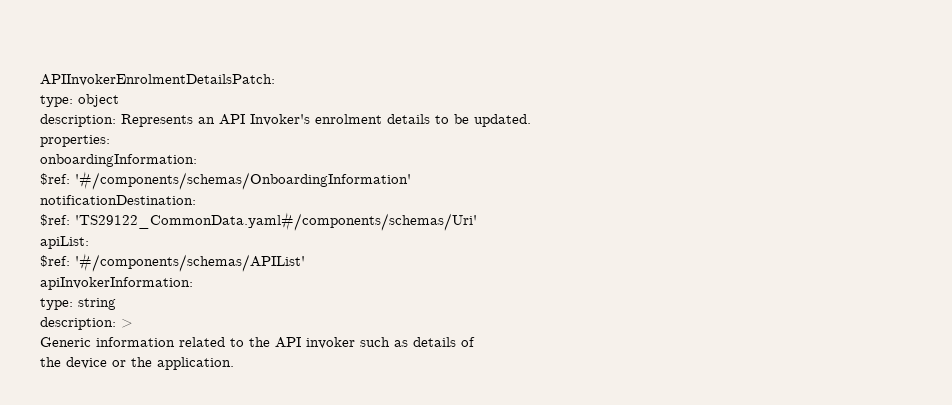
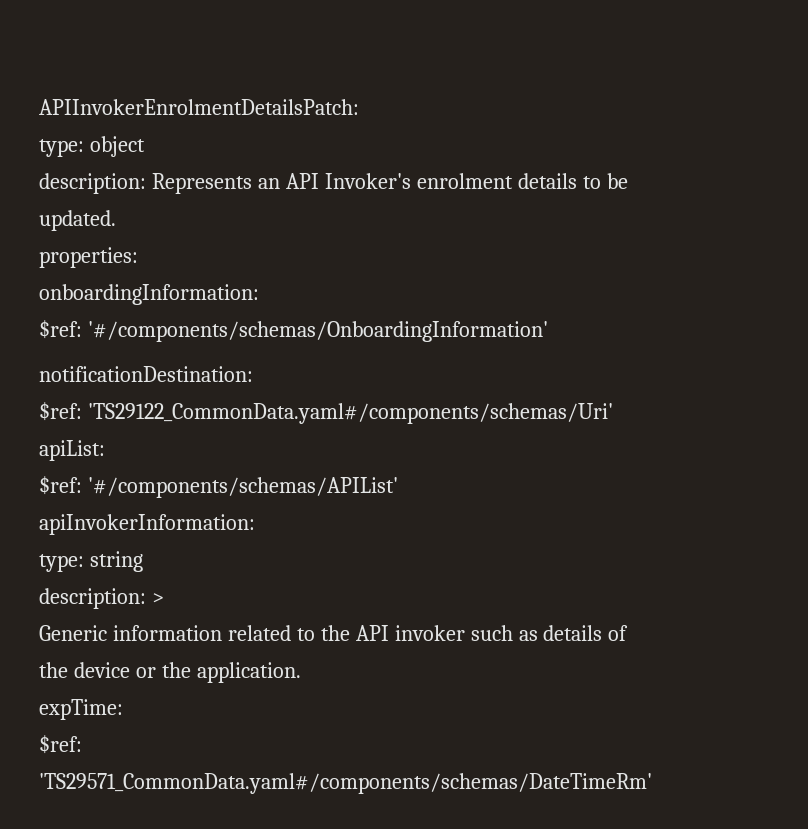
+ expTime:
+ $ref: 'TS29571_CommonData.yaml#/components/schemas/DateTimeRm'

